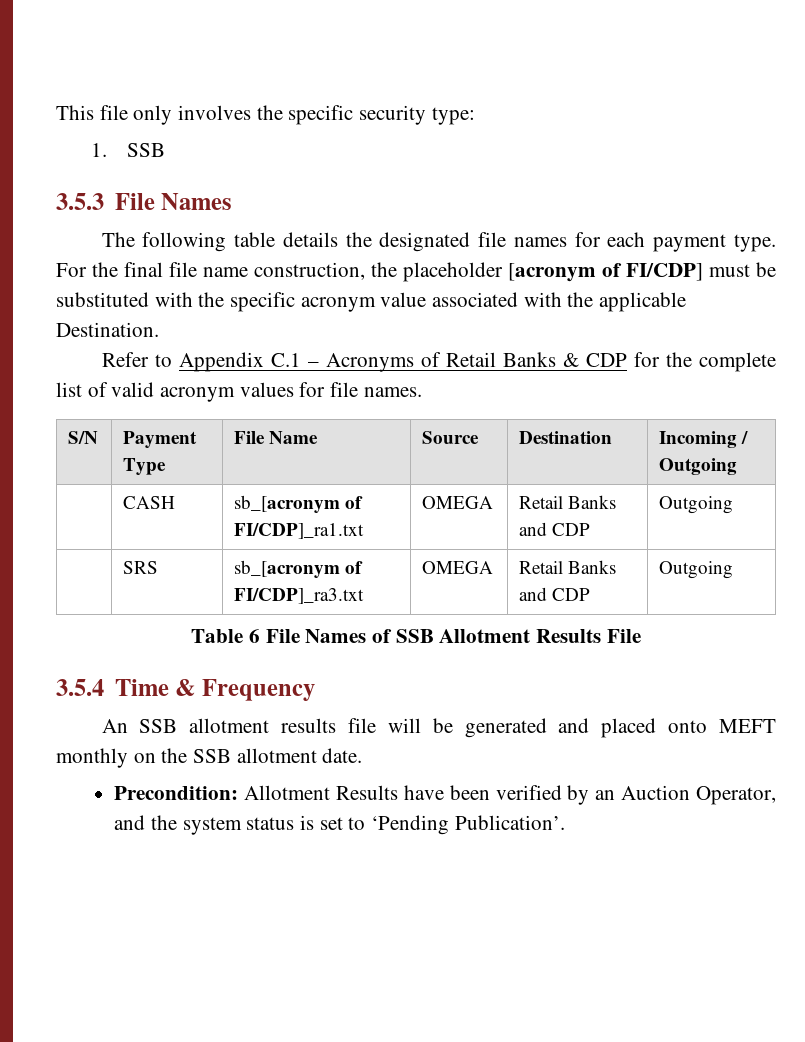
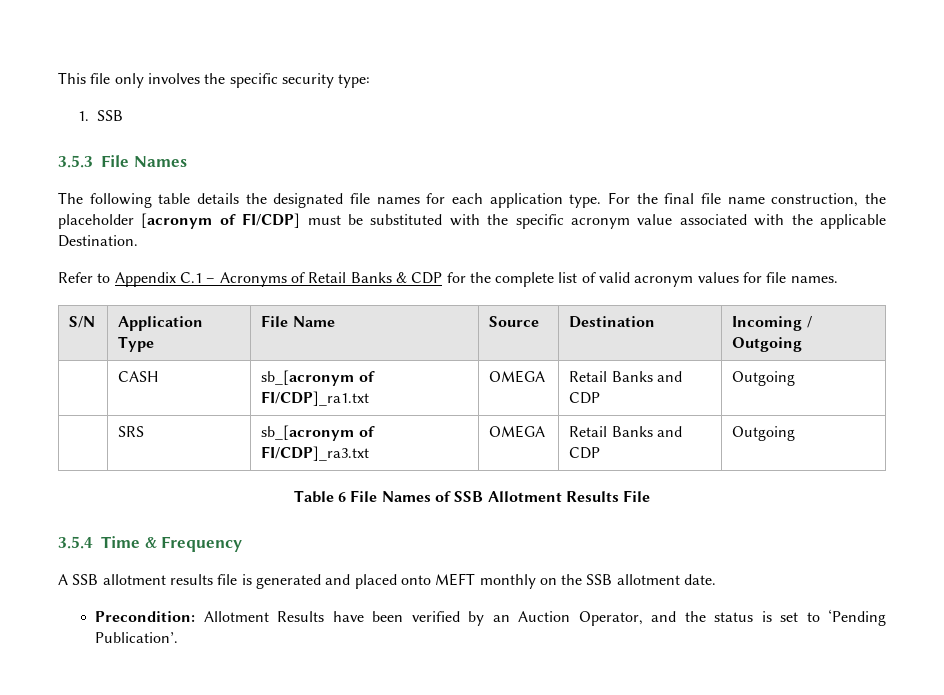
- The following table details the designated file names for each payment type.
+ The following table details the designated file names for each application type.
- S/N | Payment Type | File Name | Source | Destination | Incoming / Outgoing
+ S/N | Application Type | File Name | Source | Destination | Incoming / Outgoing
- An SSB allotment results file will be generated and placed onto MEFT monthly on the SSB allotment date.
+ A SSB allotment results file is generated and placed onto MEFT monthly on the SSB allotment date.
- Precondition: Allotment Results have been verified by an Auction Operator, and the system status is set to ‘Pending Publication’.
+ Precondition: Allotment Results have been verified by an Auction Operator, and the status is set to ‘Pending Publication’.

